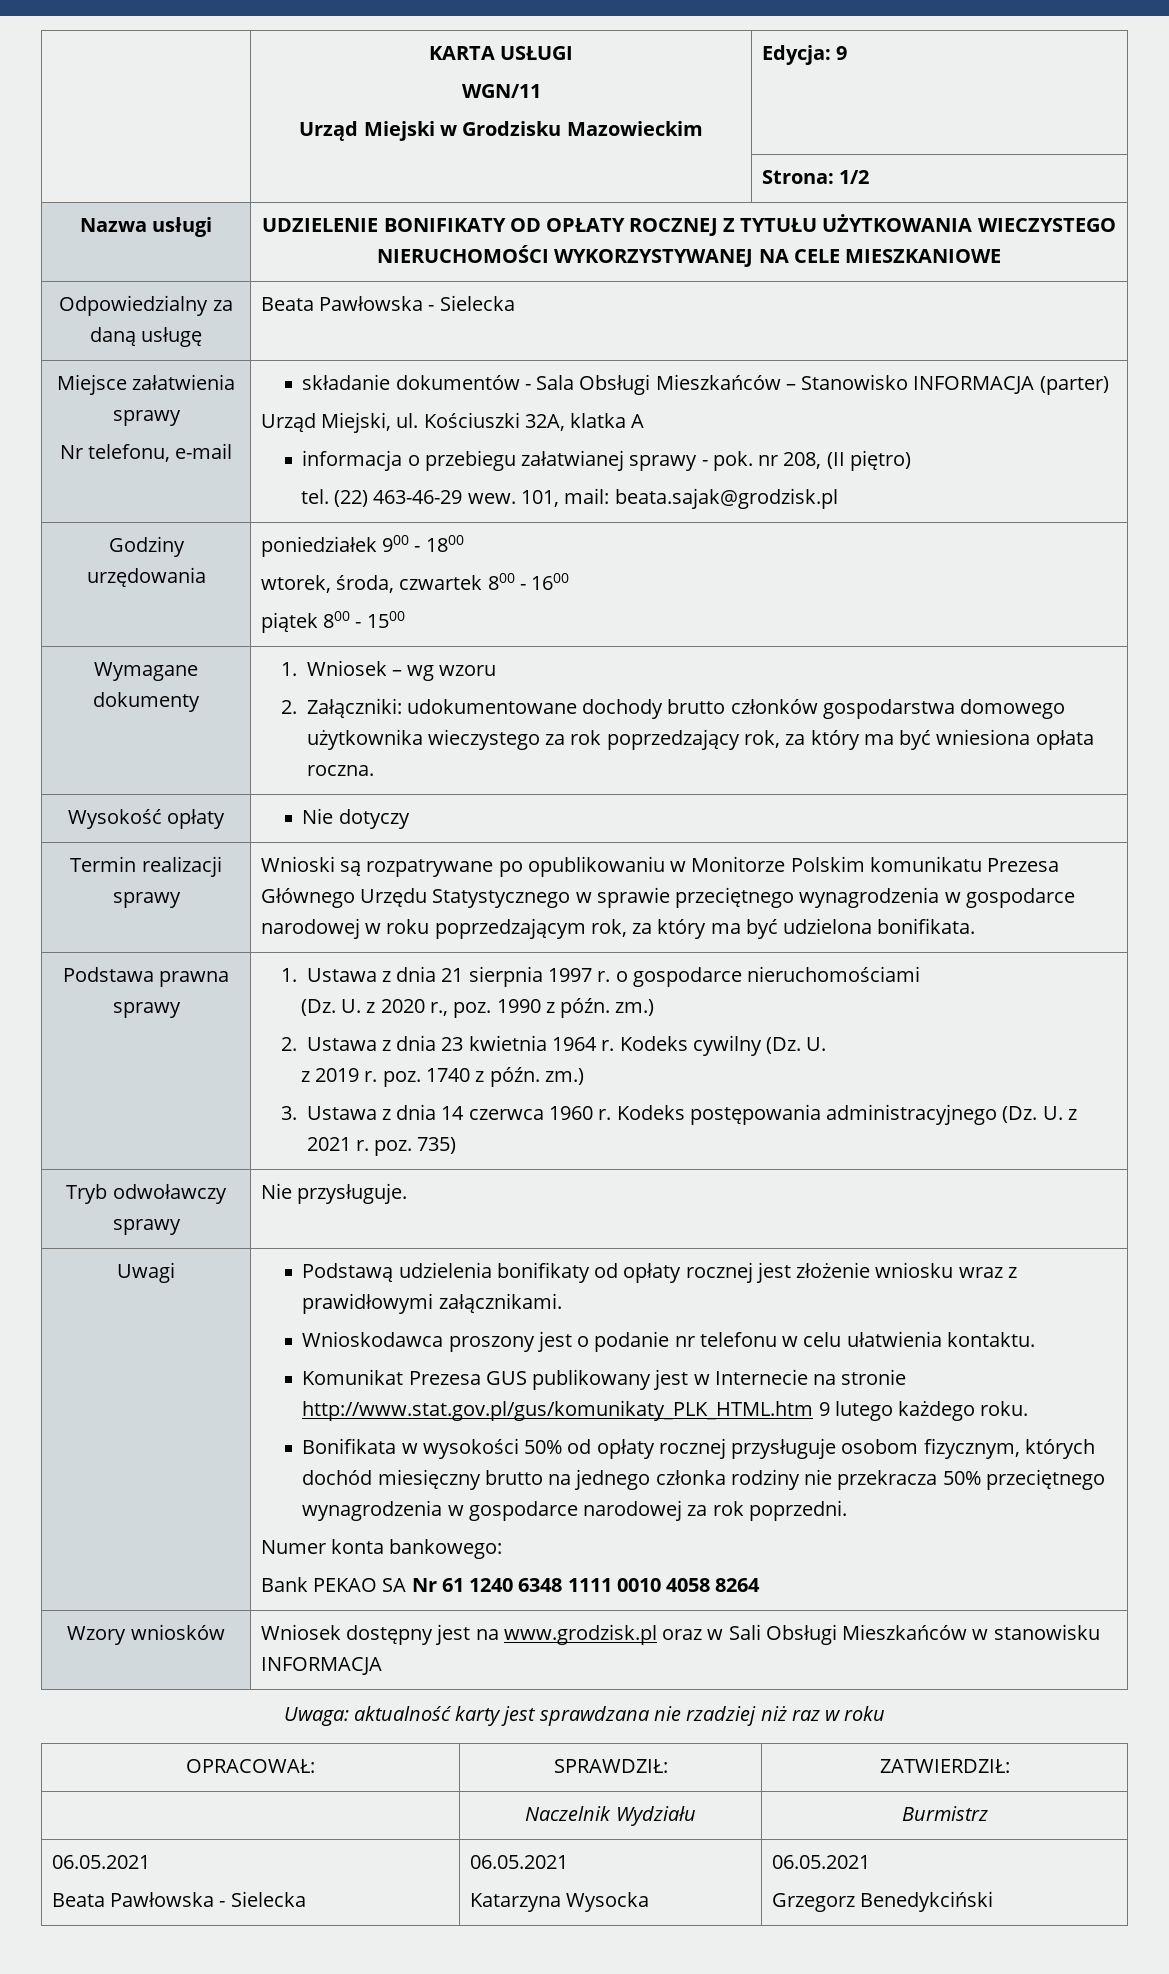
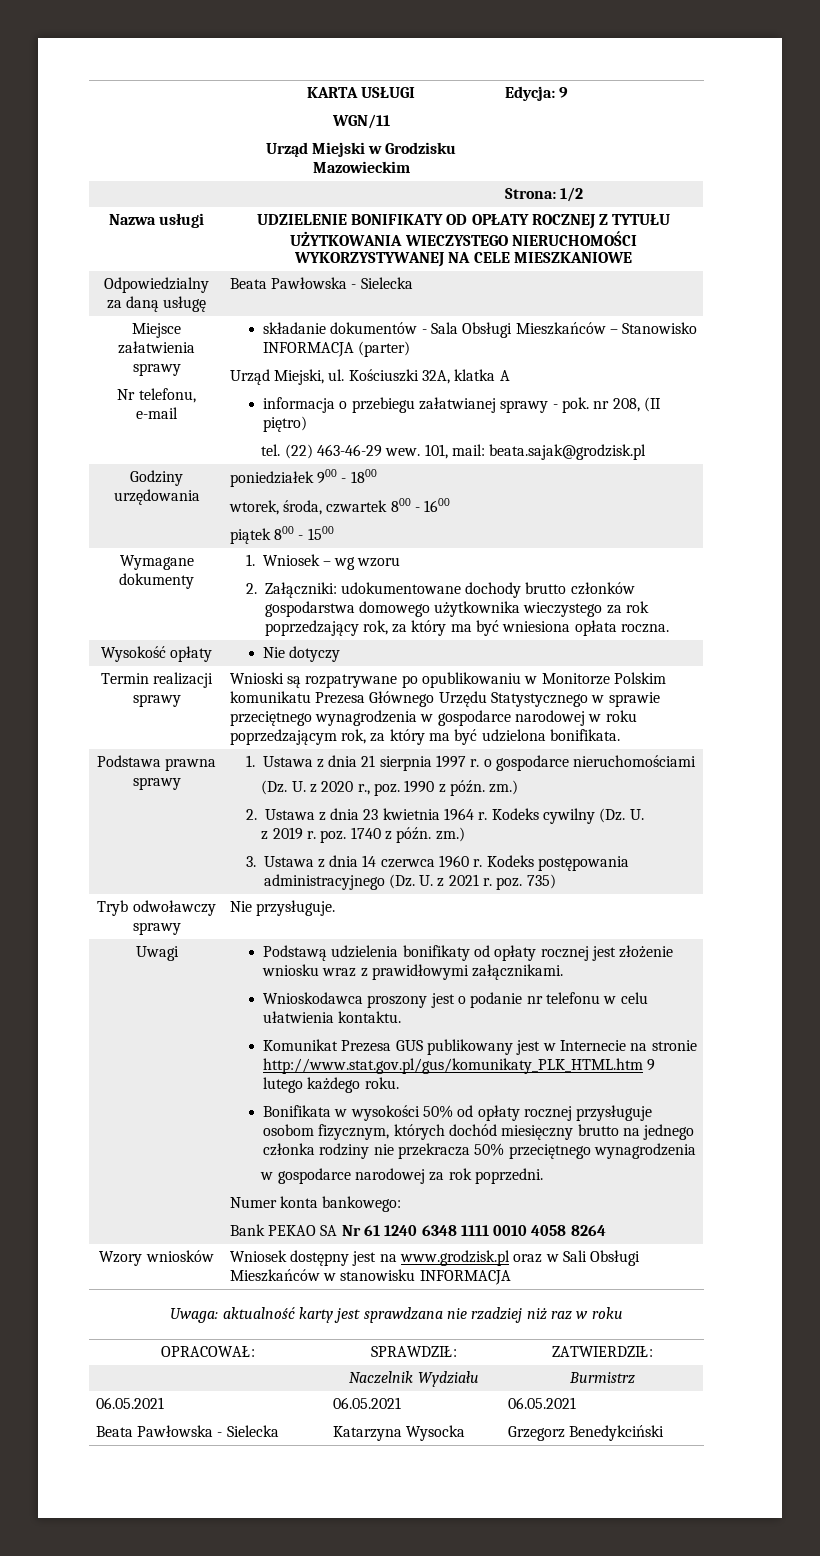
- Bonifikata w wysokości 50% od opłaty rocznej przysługuje osobom fizycznym, których dochód miesięczny brutto na jednego członka rodziny nie przekracza 50% przeciętnego wynagrodzenia w gospodarce narodowej za rok poprzedni.
+ Bonifikata w wysokości 50% od opłaty rocznej przysługuje osobom fizycznym, których dochód miesięczny brutto na jednego członka rodziny nie przekracza 50% przeciętnego wynagrodzenia
+ w gospodarce narodowej za rok poprzedni.

